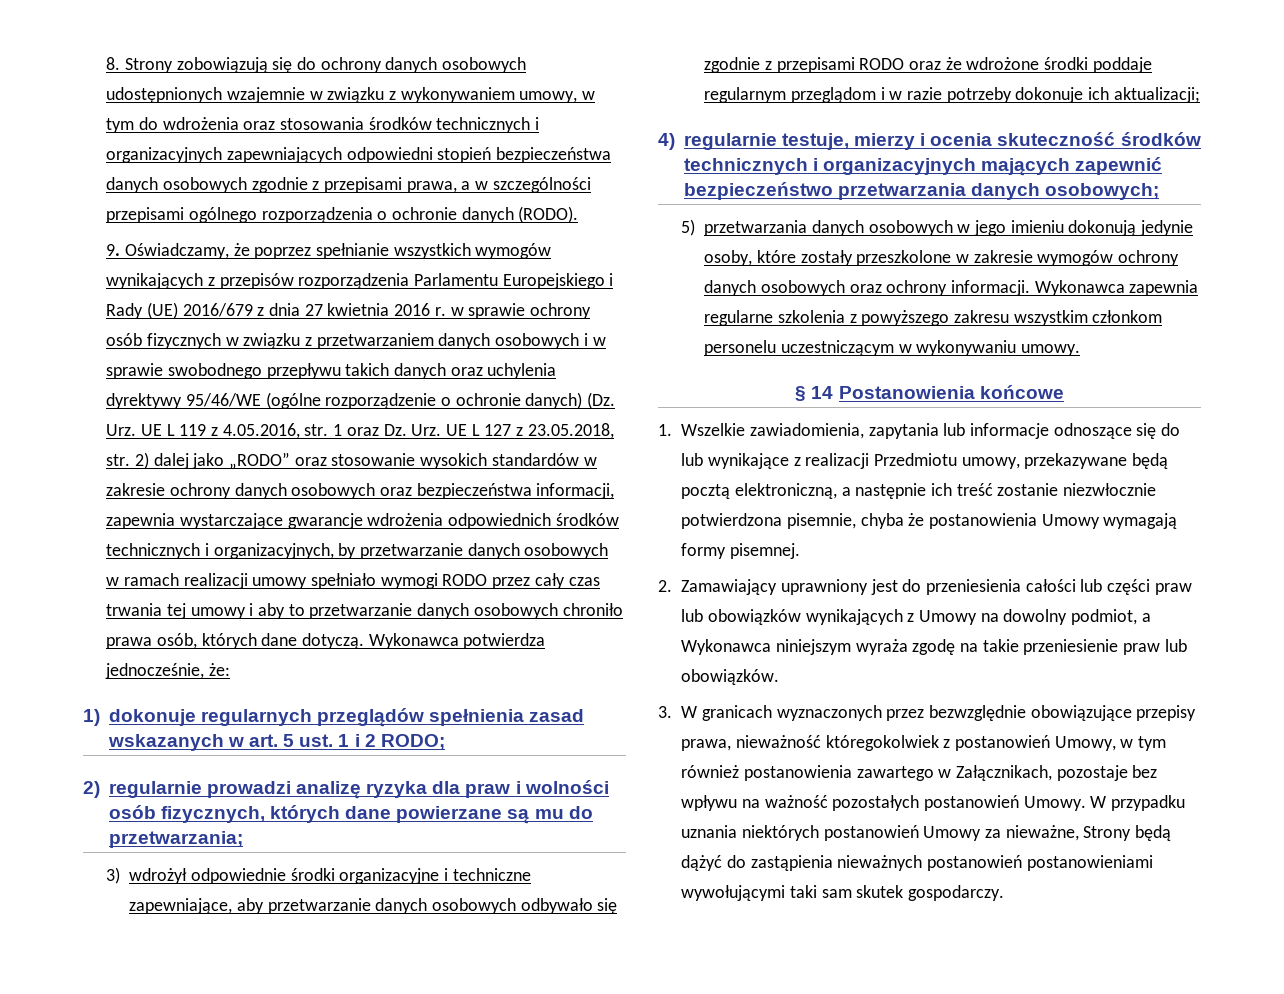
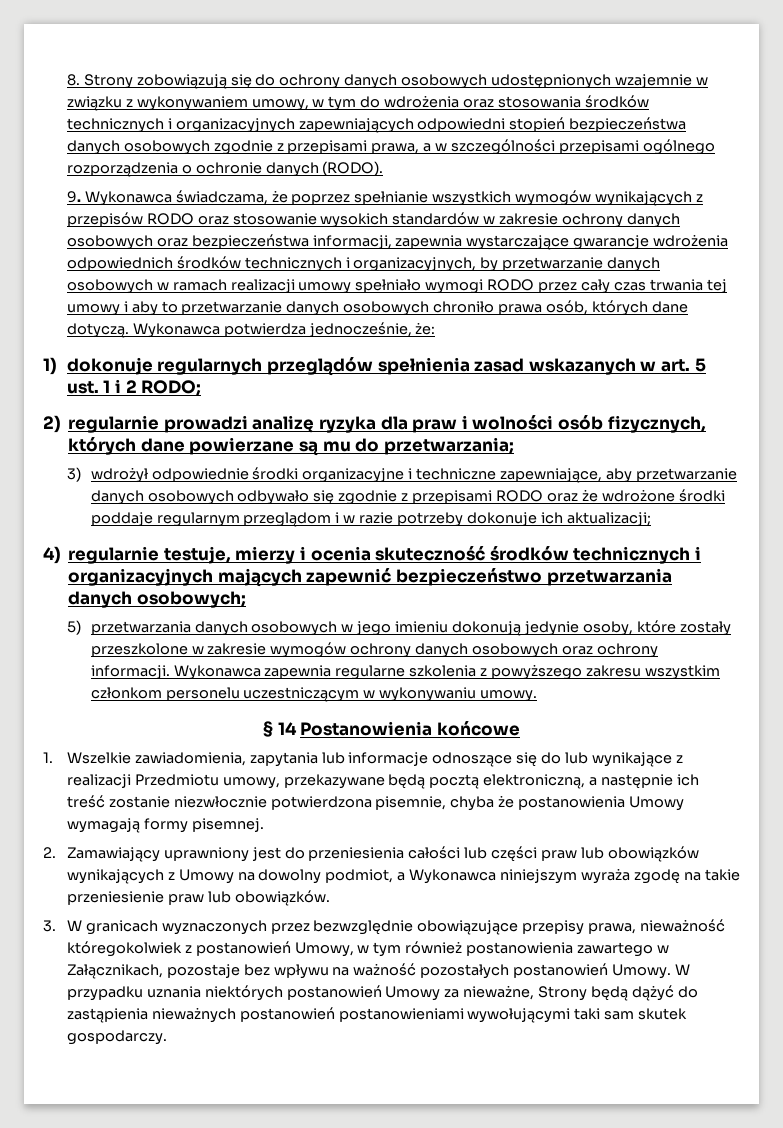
- 9. Oświadczamy, że poprzez spełnianie wszystkich wymogów wynikających z przepisów rozporządzenia Parlamentu Europejskiego i Rady (UE) 2016/679 z dnia 27 kwietnia 2016 r. w sprawie ochrony osób fizycznych w związku z przetwarzaniem danych osobowych i w sprawie swobodnego przepływu takich danych oraz uchylenia dyrektywy 95/46/WE (ogólne rozporządzenie o ochronie danych) (Dz. Urz. UE L 119 z 4.05.2016, str. 1 oraz Dz. Urz. UE L 127 z 23.05.2018, str. 2) dalej jako „RODO” oraz stosowanie wysokich standardów w zakresie ochrony danych osobowych oraz bezpieczeństwa informacji, zapewnia wystarczające gwarancje wdrożenia odpowiednich środków technicznych i organizacyjnych, by przetwarzanie danych osobowych w ramach realizacji umowy spełniało wymogi RODO przez cały czas trwania tej umowy i aby to przetwarzanie danych osobowych chroniło prawa osób, których dane dotyczą.
+ 9. Wykonawca świadczama, że poprzez spełnianie wszystkich wymogów wynikających z przepisów RODO oraz stosowanie wysokich standardów w zakresie ochrony danych osobowych oraz bezpieczeństwa informacji, zapewnia wystarczające gwarancje wdrożenia odpowiednich środków technicznych i organizacyjnych, by przetwarzanie danych osobowych w ramach realizacji umowy spełniało wymogi RODO przez cały czas trwania tej umowy i aby to przetwarzanie danych osobowych chroniło prawa osób, których dane dotyczą.

